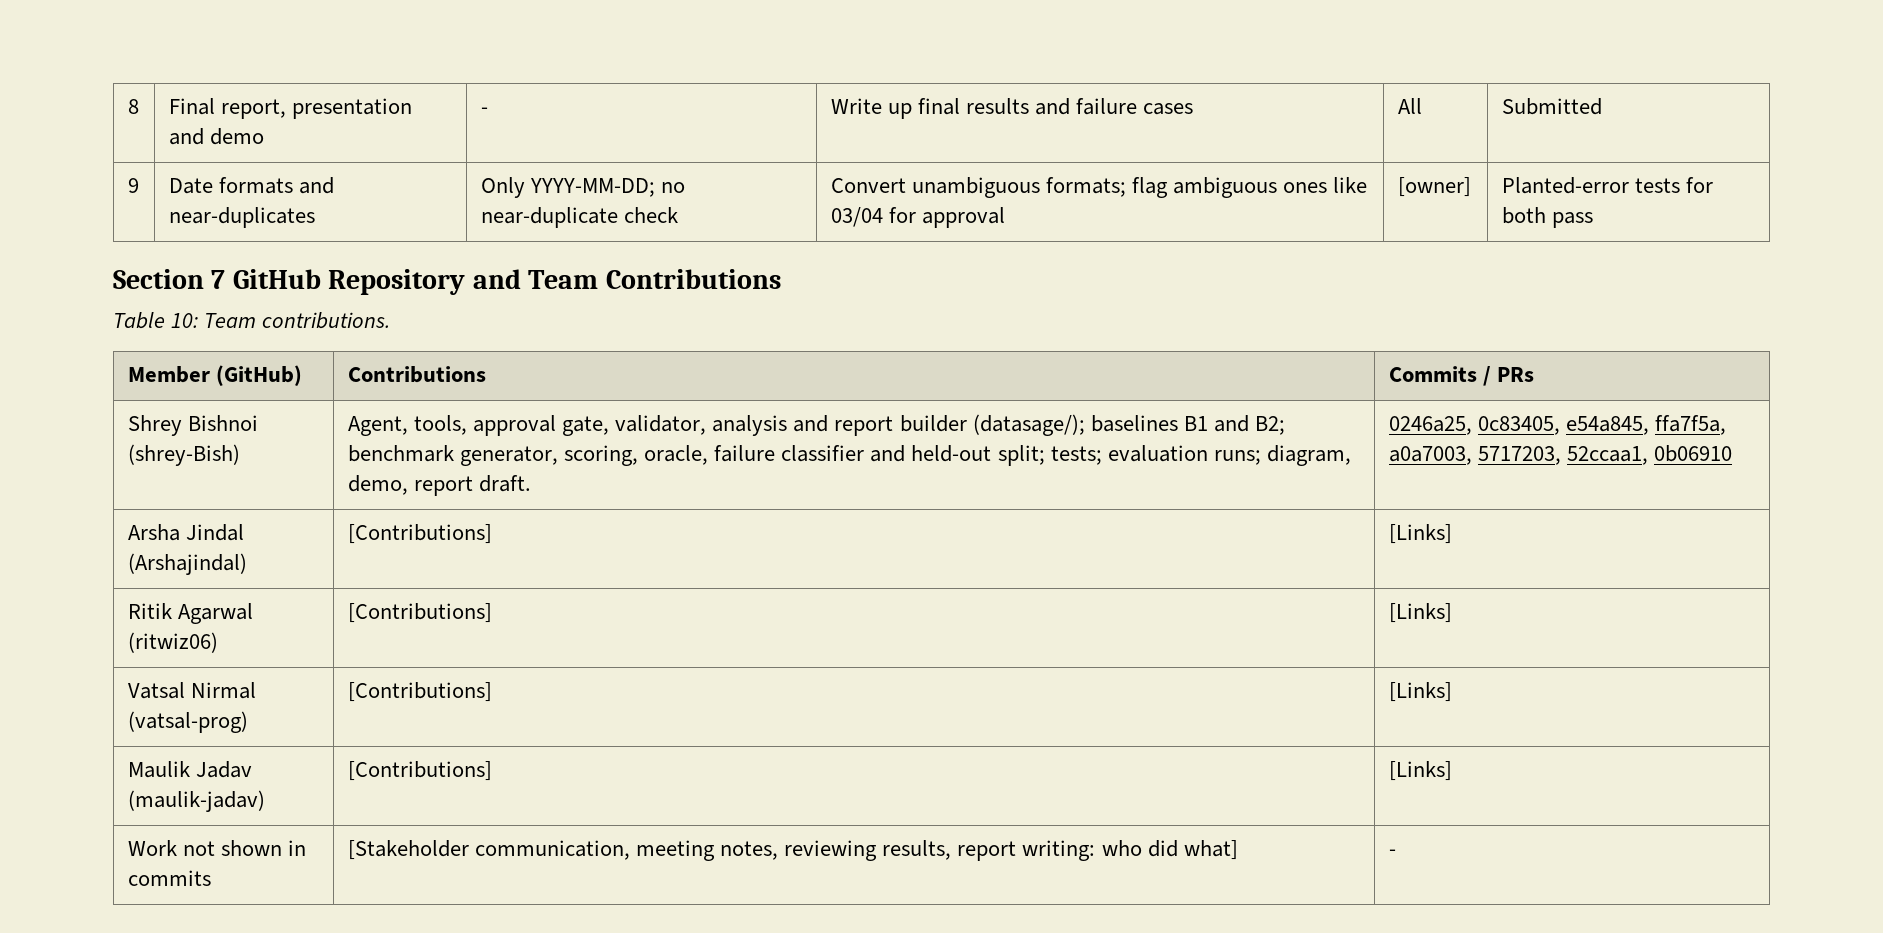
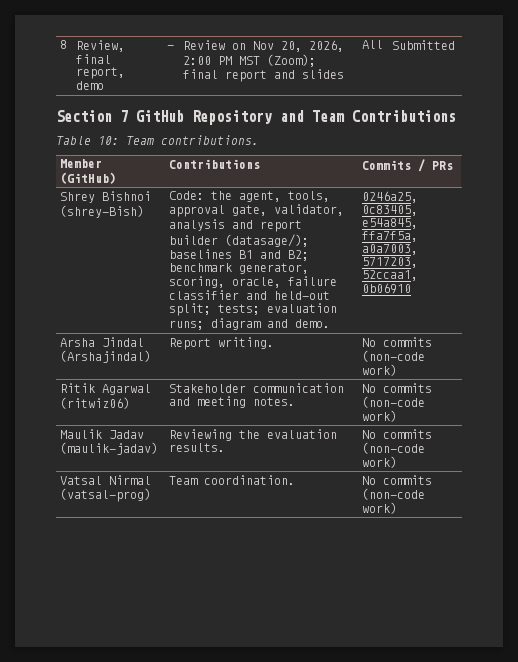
- 8 | Final report, presentation and demo | - | Write up final results and failure cases | All | Submitted
- 9 | Date formats and near-duplicates | Only YYYY-MM-DD; no near-duplicate check | Convert unambiguous formats; flag ambiguous ones like 03/04 for approval | [owner] | Planted-error tests for both pass
+ 8 | Review, final report, demo | - | Review on Nov 20, 2026, 2:00 PM MST (Zoom); final report and slides | All | Submitted
- Agent, tools, approval gate, validator, analysis and report builder (datasage/); baselines B1 and B2; benchmark generator, scoring, oracle, failure classifier and held-out split; tests; evaluation runs; diagram, demo, report draft.
+ Code: the agent, tools, approval gate, validator, analysis and report builder (datasage/); baselines B1 and B2; benchmark generator, scoring, oracle, failure classifier and held-out split; tests; evaluation runs; diagram and demo.
- Arsha Jindal (Arshajindal) | [Contributions] | [Links]
- Ritik Agarwal (ritwiz06) | [Contributions] | [Links]
- Vatsal Nirmal (vatsal-prog) | [Contributions] | [Links]
- Maulik Jadav (maulik-jadav) | [Contributions] | [Links]
- Work not shown in commits | [Stakeholder communication, meeting notes, reviewing results, report writing: who did what] | -
+ Arsha Jindal (Arshajindal) | Report writing. | No commits (non-code work)
+ Ritik Agarwal (ritwiz06) | Stakeholder communication and meeting notes. | No commits (non-code work)
+ Maulik Jadav (maulik-jadav) | Reviewing the evaluation results. | No commits (non-code work)
+ Vatsal Nirmal (vatsal-prog) | Team coordination. | No commits (non-code work)

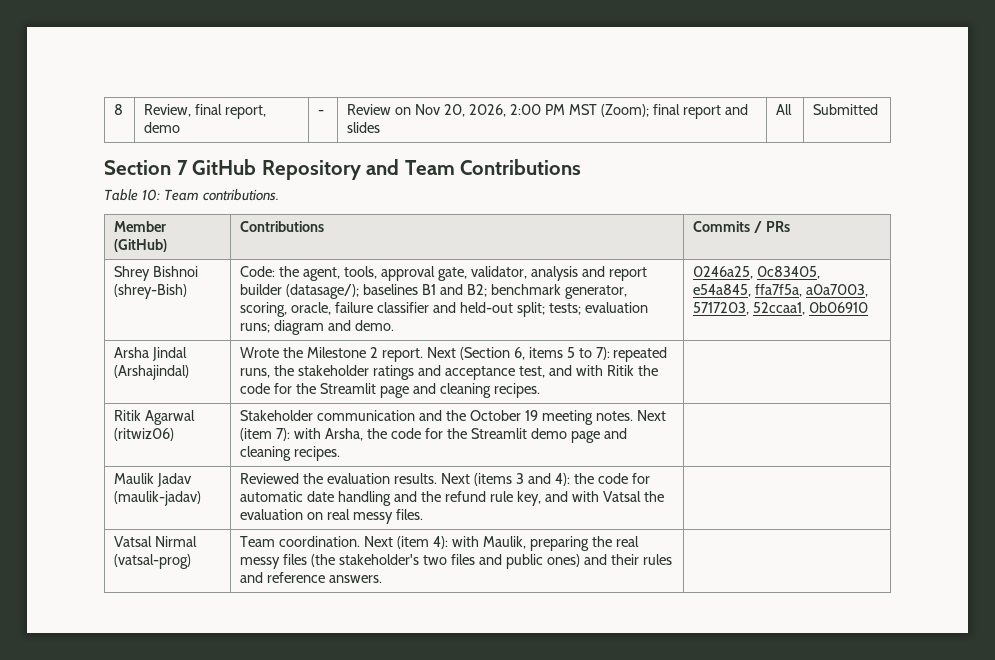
- Arsha Jindal (Arshajindal) | Report writing. | No commits (non-code work)
+ Arsha Jindal (Arshajindal) | Wrote the Milestone 2 report. Next (Section 6, items 5 to 7): repeated runs, the stakeholder ratings and acceptance test, and with Ritik the code for the Streamlit page and cleaning recipes. |
- Ritik Agarwal (ritwiz06) | Stakeholder communication and meeting notes. | No commits (non-code work)
+ Ritik Agarwal (ritwiz06) | Stakeholder communication and the October 19 meeting notes. Next (item 7): with Arsha, the code for the Streamlit demo page and cleaning recipes. |
- Maulik Jadav (maulik-jadav) | Reviewing the evaluation results. | No commits (non-code work)
+ Maulik Jadav (maulik-jadav) | Reviewed the evaluation results. Next (items 3 and 4): the code for automatic date handling and the refund rule key, and with Vatsal the evaluation on real messy files. |
- Vatsal Nirmal (vatsal-prog) | Team coordination. | No commits (non-code work)
+ Vatsal Nirmal (vatsal-prog) | Team coordination. Next (item 4): with Maulik, preparing the real messy files (the stakeholder's two files and public ones) and their rules and reference answers. |

